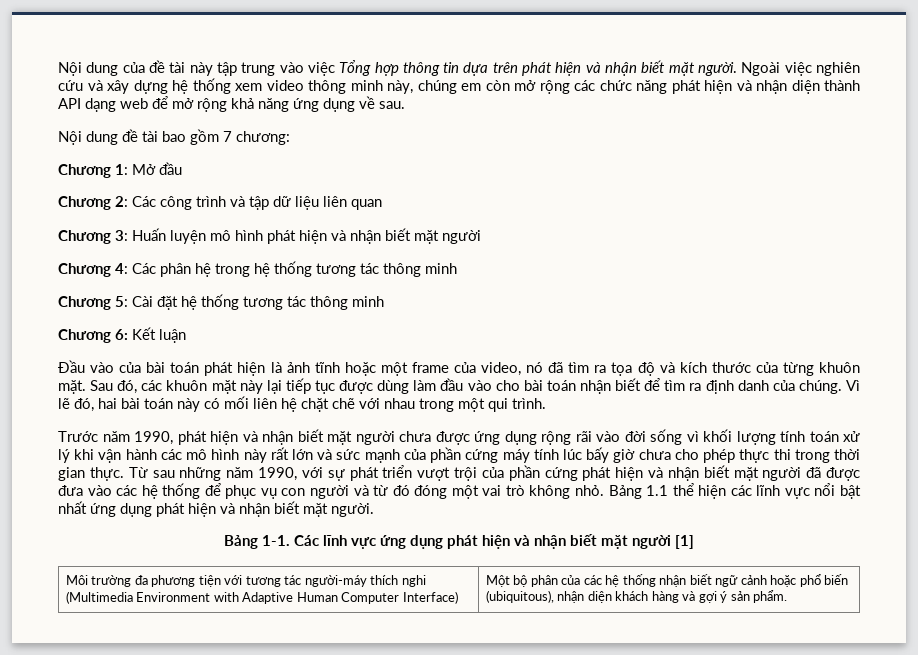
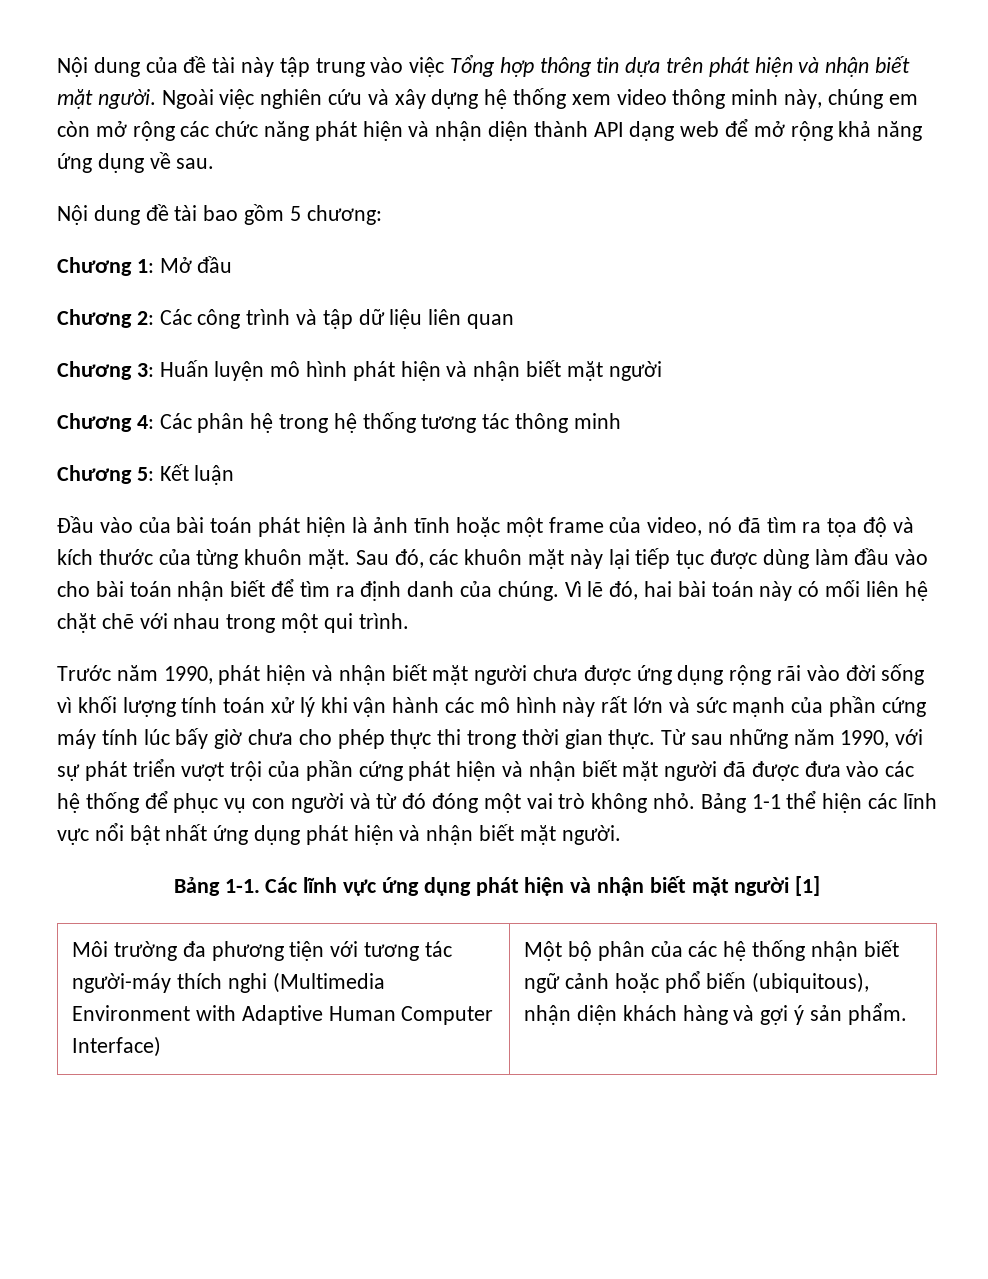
- Nội dung đề tài bao gồm 7 chương:
+ Nội dung đề tài bao gồm 5 chương:
- Chương 5: Cài đặt hệ thống tương tác thông minh
- Chương 6: Kết luận
+ Chương 5: Kết luận
- Bảng 1.1 thể hiện các lĩnh vực nổi bật nhất ứng dụng phát hiện và nhận biết mặt người.
+ Bảng 1-1 thể hiện các lĩnh vực nổi bật nhất ứng dụng phát hiện và nhận biết mặt người.

